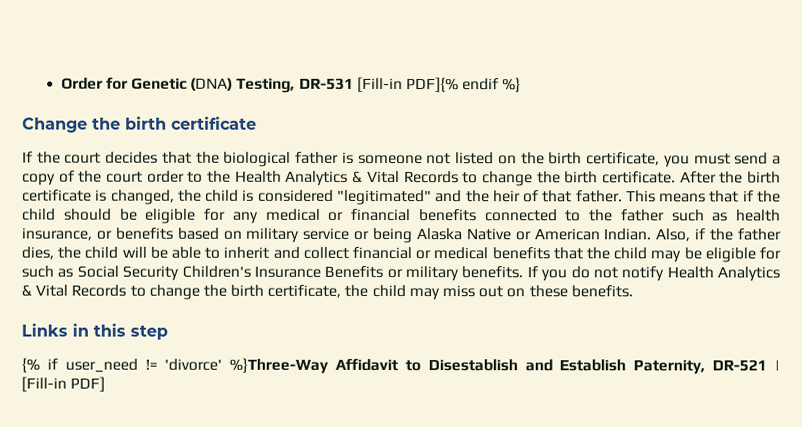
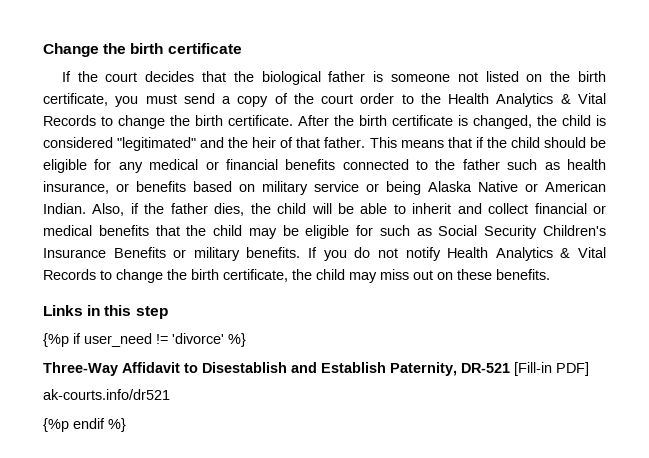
- Order for Genetic (DNA) Testing, DR-531 [Fill-in PDF]{% endif %}
- {% if user_need != 'divorce' %}Three-Way Affidavit to Disestablish and Establish Paternity, DR-521 | [Fill-in PDF]
+ {%p if user_need != 'divorce' %}
+ Three-Way Affidavit to Disestablish and Establish Paternity, DR-521 [Fill-in PDF]
+ ak-courts.info/dr521
+ {%p endif %}

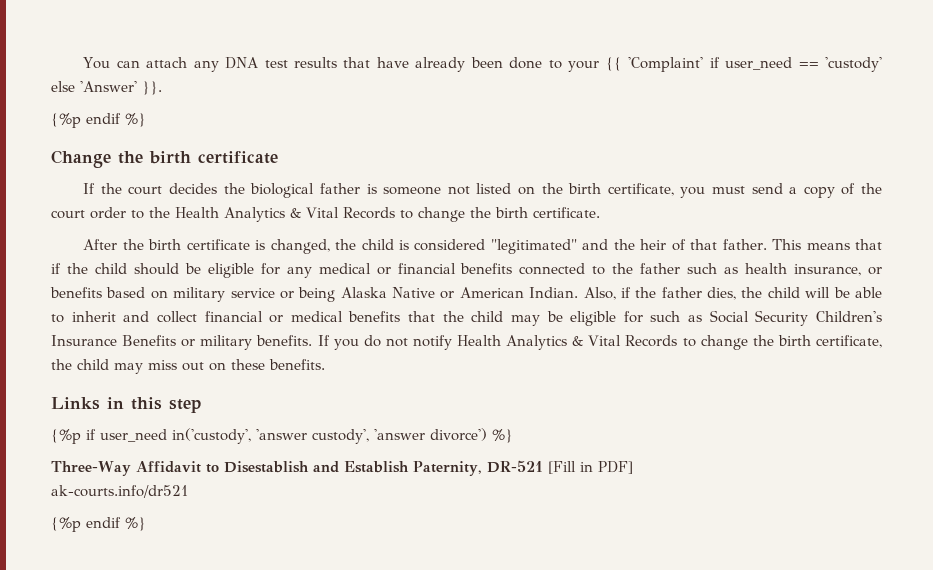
+ You can attach any DNA test results that have already been done to your {{ 'Complaint' if user_need == 'custody' else 'Answer' }}.
+ {%p endif %}
- If the court decides that the biological father is someone not listed on the birth certificate, you must send a copy of the court order to the Health Analytics & Vital Records to change the birth certificate. After the birth certificate is changed, the child is considered "legitimated" and the heir of that father.
+ If the court decides the biological father is someone not listed on the birth certificate, you must send a copy of the court order to the Health Analytics & Vital Records to change the birth certificate.
+ After the birth certificate is changed, the child is considered "legitimated" and the heir of that father.
- {%p if user_need != 'divorce' %}
+ {%p if user_need in('custody', 'answer custody', 'answer divorce') %}
- Three-Way Affidavit to Disestablish and Establish Paternity, DR-521 [Fill-in PDF]
+ Three-Way Affidavit to Disestablish and Establish Paternity, DR-521 [Fill in PDF]

